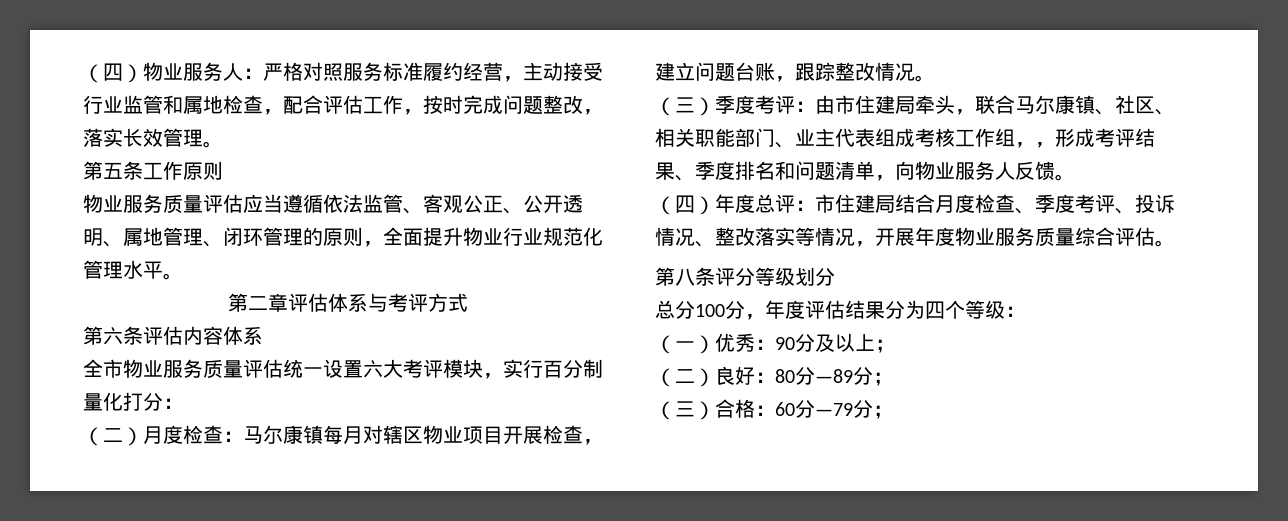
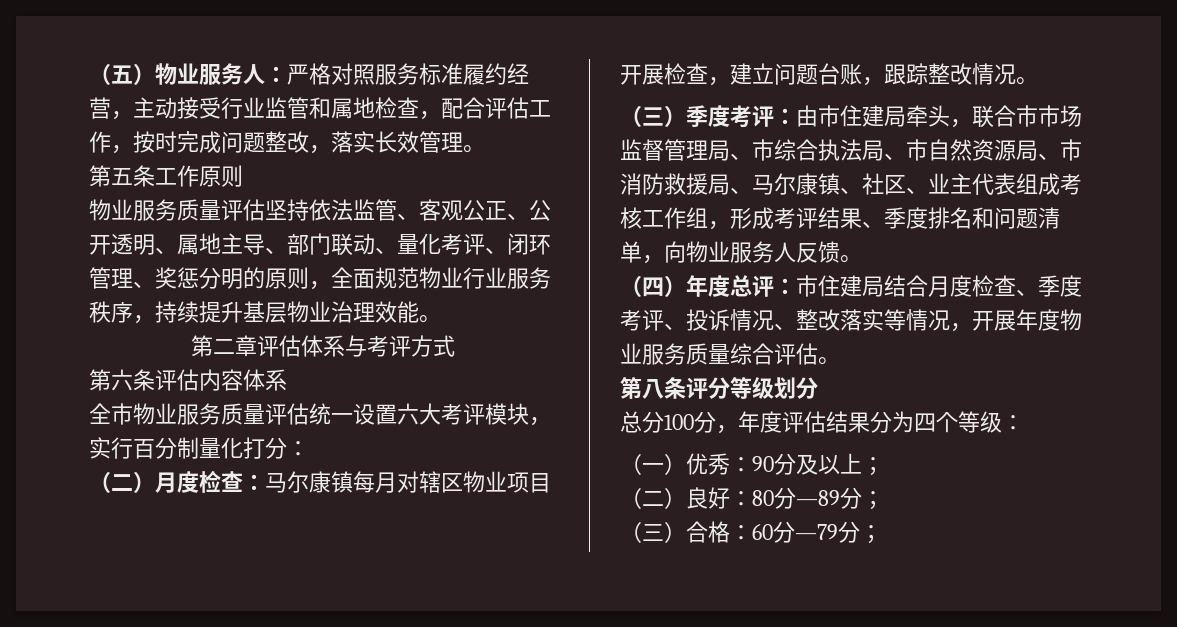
- （四）物业服务人：严格对照服务标准履约经营，主动接受行业监管和属地检查，配合评估工作，按时完成问题整改，落实长效管理。
+ （五）物业服务人：严格对照服务标准履约经营，主动接受行业监管和属地检查，配合评估工作，按时完成问题整改，落实长效管理。
- 物业服务质量评估应当遵循依法监管、客观公正、公开透明、属地管理、闭环管理的原则，全面提升物业行业规范化管理水平。
+ 物业服务质量评估坚持依法监管、客观公正、公开透明、属地主导、部门联动、量化考评、闭环管理、奖惩分明的原则，全面规范物业行业服务秩序，持续提升基层物业治理效能。
- （三）季度考评：由市住建局牵头，联合马尔康镇、社区、相关职能部门、业主代表组成考核工作组，，形成考评结果、季度排名和问题清单，向物业服务人反馈。
+ （三）季度考评：由市住建局牵头，联合市市场监督管理局、市综合执法局、市自然资源局、市消防救援局、马尔康镇、社区、业主代表组成考核工作组，形成考评结果、季度排名和问题清单，向物业服务人反馈。

